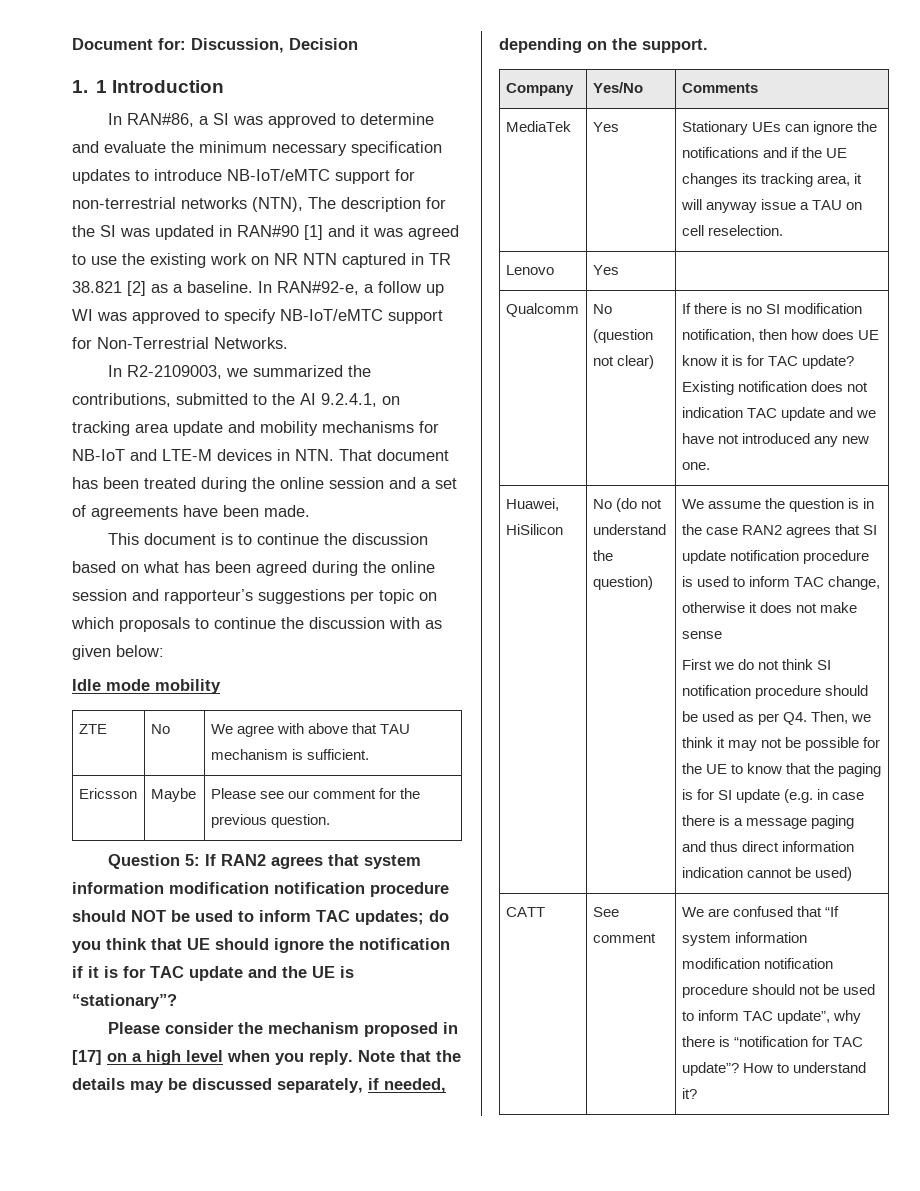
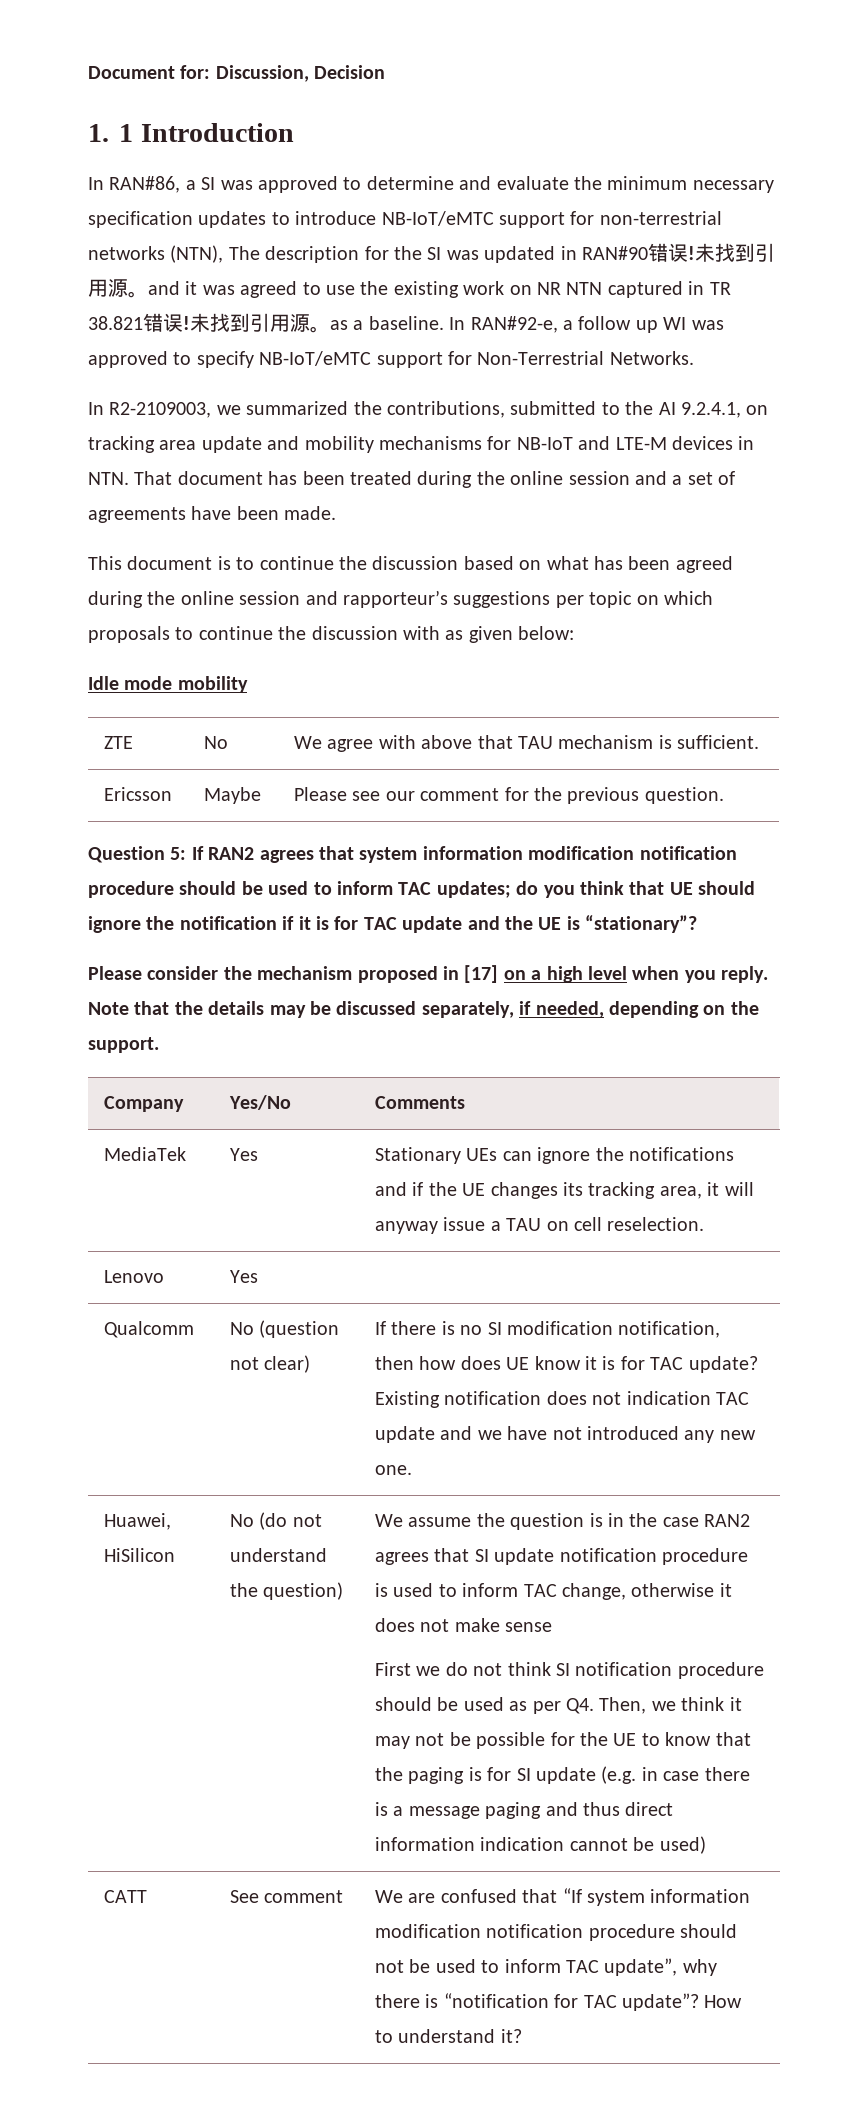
- In RAN#86, a SI was approved to determine and evaluate the minimum necessary specification updates to introduce NB-IoT/eMTC support for non-terrestrial networks (NTN), The description for the SI was updated in RAN#90 [1] and it was agreed to use the existing work on NR NTN captured in TR 38.821 [2] as a baseline.
+ In RAN#86, a SI was approved to determine and evaluate the minimum necessary specification updates to introduce NB-IoT/eMTC support for non-terrestrial networks (NTN), The description for the SI was updated in RAN#90错误!未找到引用源。and it was agreed to use the existing work on NR NTN captured in TR 38.821错误!未找到引用源。as a baseline.
- Question 5: If RAN2 agrees that system information modification notification procedure should NOT be used to inform TAC updates; do you think that UE should ignore the notification if it is for TAC update and the UE is “stationary”?
+ Question 5: If RAN2 agrees that system information modification notification procedure should be used to inform TAC updates; do you think that UE should ignore the notification if it is for TAC update and the UE is “stationary”?

